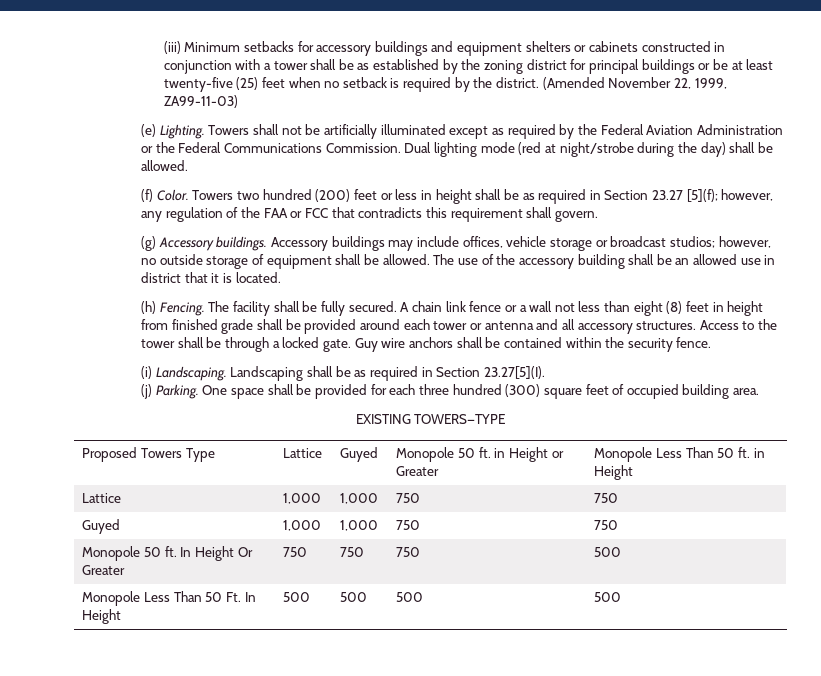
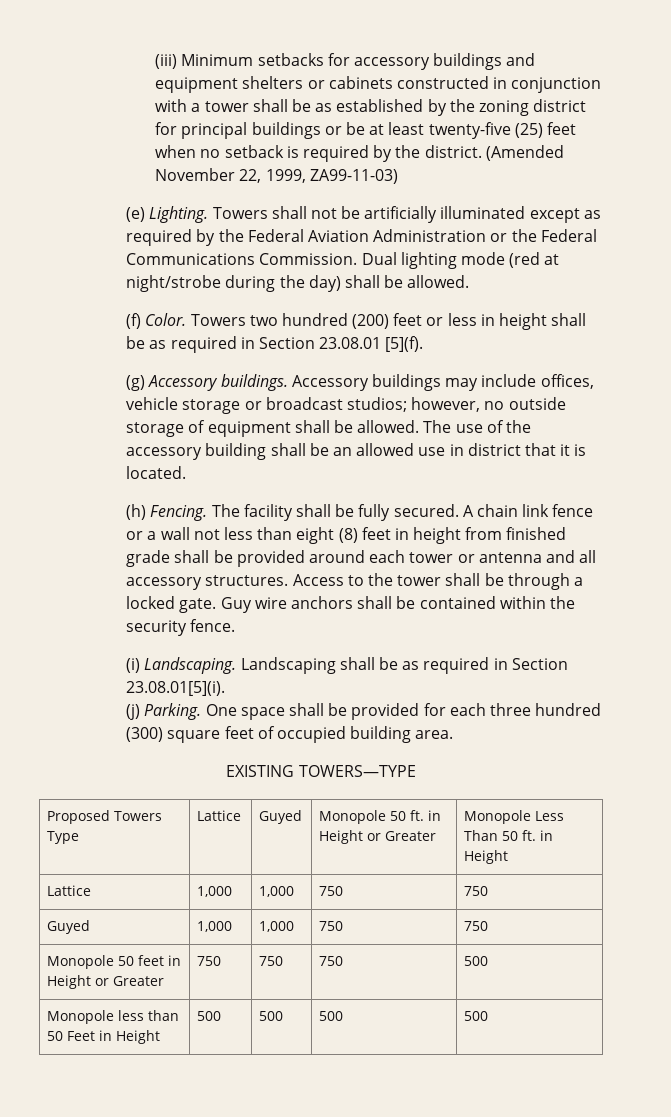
- Towers two hundred (200) feet or less in height shall be as required in Section 23.27 [5](f); however, any regulation of the FAA or FCC that contradicts this requirement shall govern.
+ Towers two hundred (200) feet or less in height shall be as required in Section 23.08.01 [5](f).
- Landscaping shall be as required in Section 23.27[5](I).
+ Landscaping shall be as required in Section 23.08.01[5](i).
- Monopole 50 ft. In Height Or Greater | 750 | 750 | 750 | 500
+ Monopole 50 feet in Height or Greater | 750 | 750 | 750 | 500
- Monopole Less Than 50 Ft. In Height | 500 | 500 | 500 | 500
+ Monopole less than 50 Feet in Height | 500 | 500 | 500 | 500

